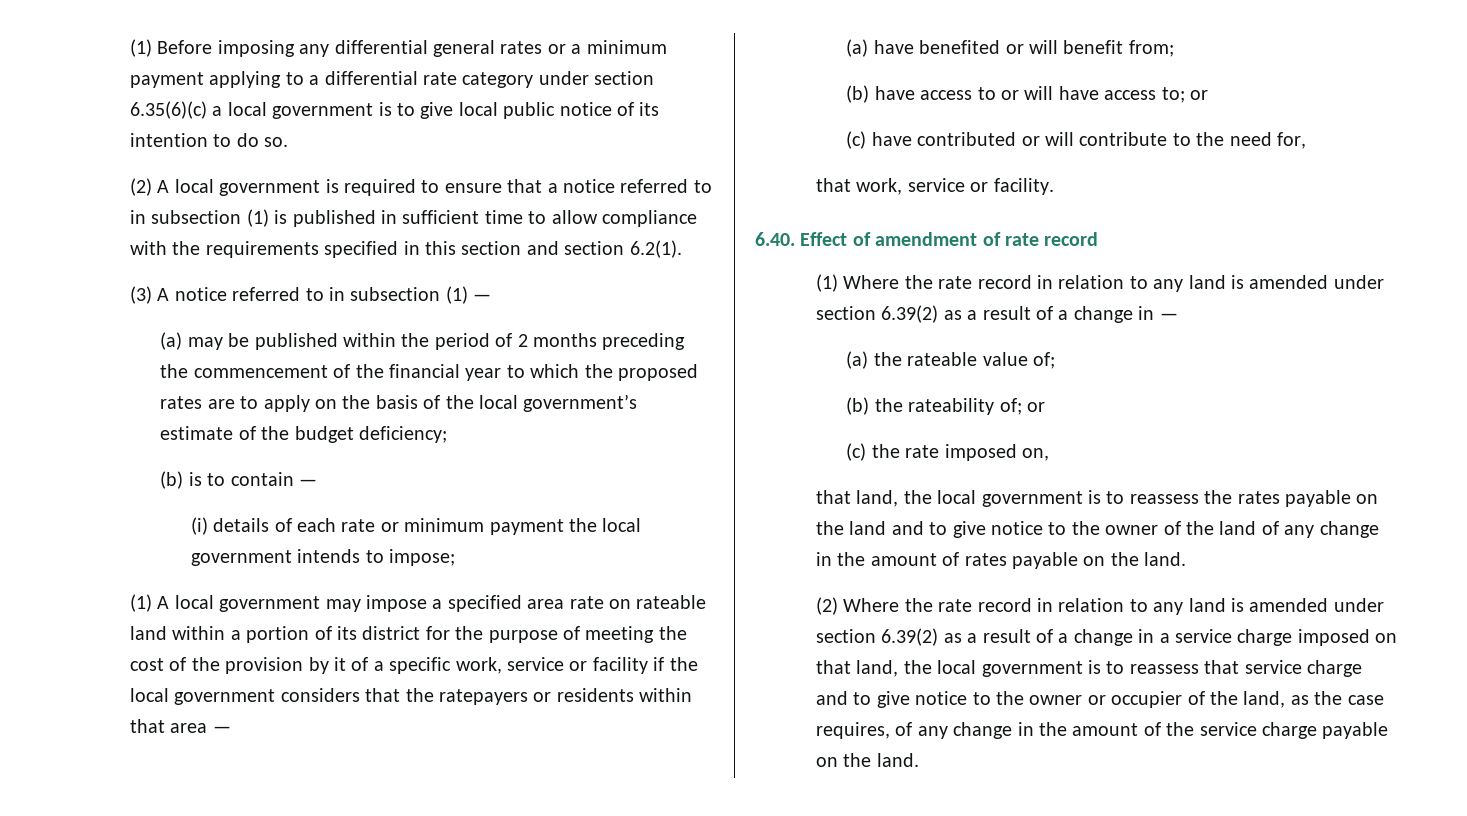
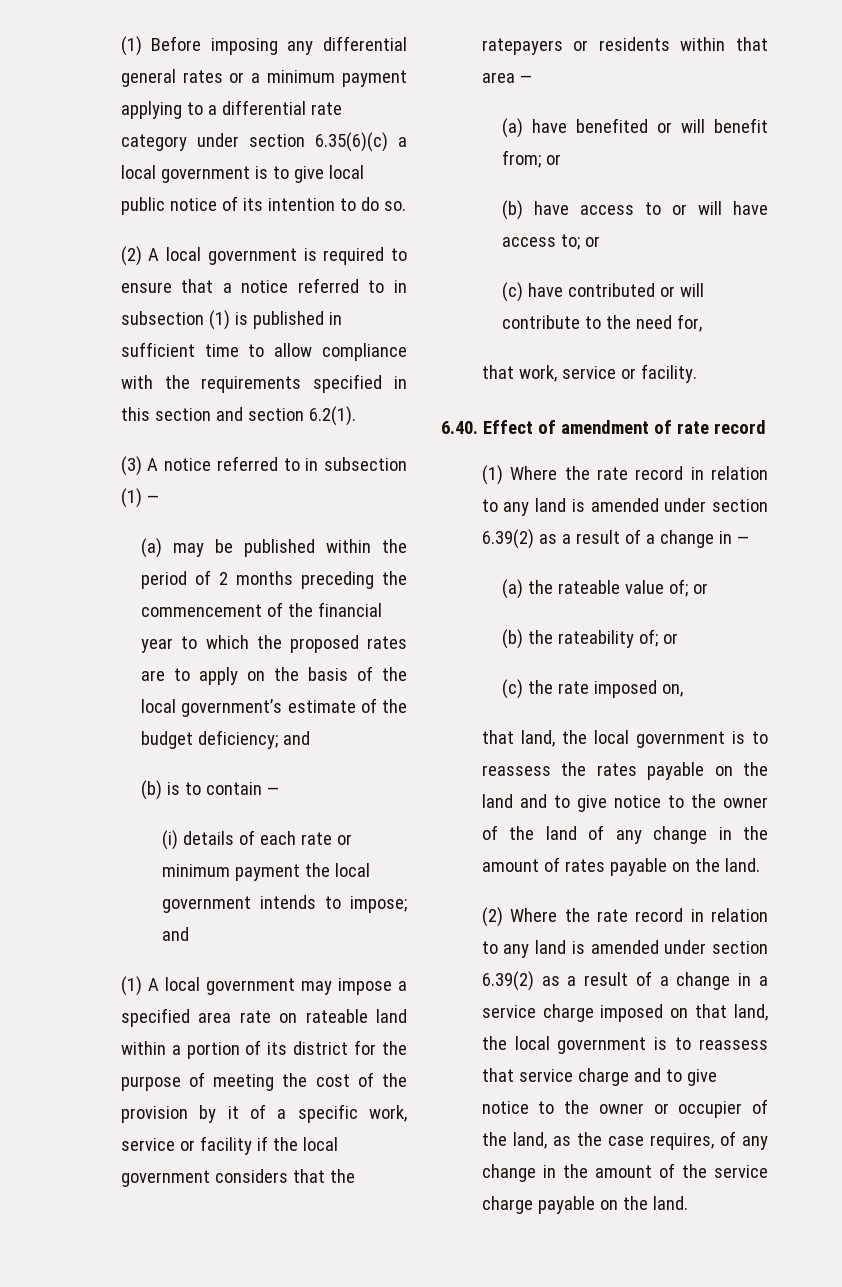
- (a) may be published within the period of 2 months preceding the commencement of the financial year to which the proposed rates are to apply on the basis of the local government’s estimate of the budget deficiency;
+ (a) may be published within the period of 2 months preceding the commencement of the financial year to which the proposed rates are to apply on the basis of the local government’s estimate of the budget deficiency; and
- (i) details of each rate or minimum payment the local government intends to impose;
+ (i) details of each rate or minimum payment the local government intends to impose; and
- (a) have benefited or will benefit from;
+ (a) have benefited or will benefit from; or
- (a) the rateable value of;
+ (a) the rateable value of; or

